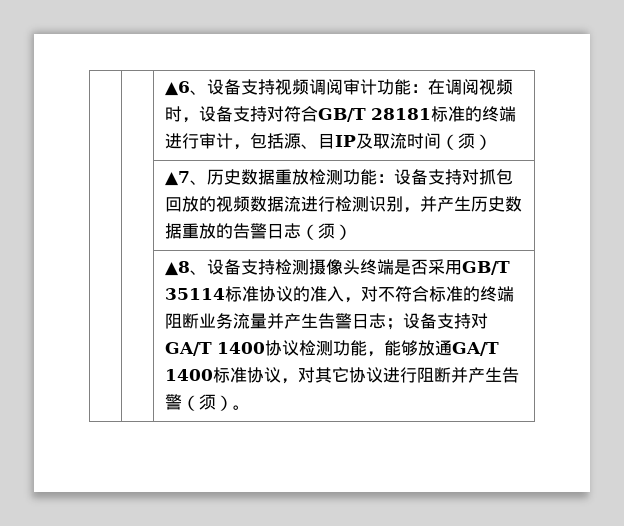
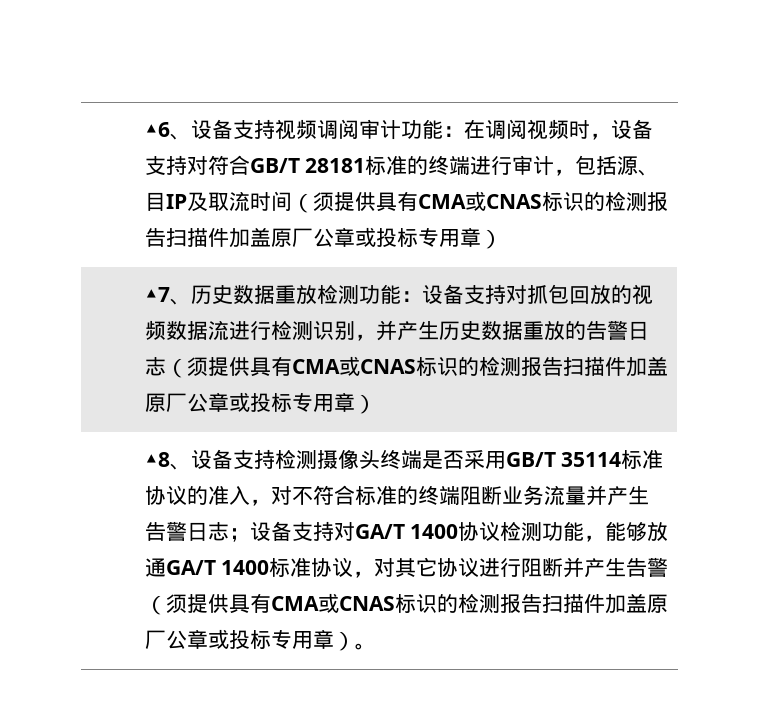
- ▲6、设备支持视频调阅审计功能：在调阅视频时，设备支持对符合GB/T 28181标准的终端进行审计，包括源、目IP及取流时间（须）
+ ▲6、设备支持视频调阅审计功能：在调阅视频时，设备支持对符合GB/T 28181标准的终端进行审计，包括源、目IP及取流时间（须提供具有CMA或CNAS标识的检测报告扫描件加盖原厂公章或投标专用章）
- ▲7、历史数据重放检测功能：设备支持对抓包回放的视频数据流进行检测识别，并产生历史数据重放的告警日志（须）
+ ▲7、历史数据重放检测功能：设备支持对抓包回放的视频数据流进行检测识别，并产生历史数据重放的告警日志（须提供具有CMA或CNAS标识的检测报告扫描件加盖原厂公章或投标专用章）
- ▲8、设备支持检测摄像头终端是否采用GB/T 35114标准协议的准入，对不符合标准的终端阻断业务流量并产生告警日志；设备支持对GA/T 1400协议检测功能，能够放通GA/T 1400标准协议，对其它协议进行阻断并产生告警（须）。
+ ▲8、设备支持检测摄像头终端是否采用GB/T 35114标准协议的准入，对不符合标准的终端阻断业务流量并产生告警日志；设备支持对GA/T 1400协议检测功能，能够放通GA/T 1400标准协议，对其它协议进行阻断并产生告警（须提供具有CMA或CNAS标识的检测报告扫描件加盖原厂公章或投标专用章）。

